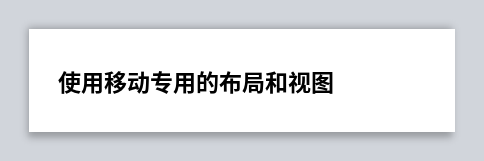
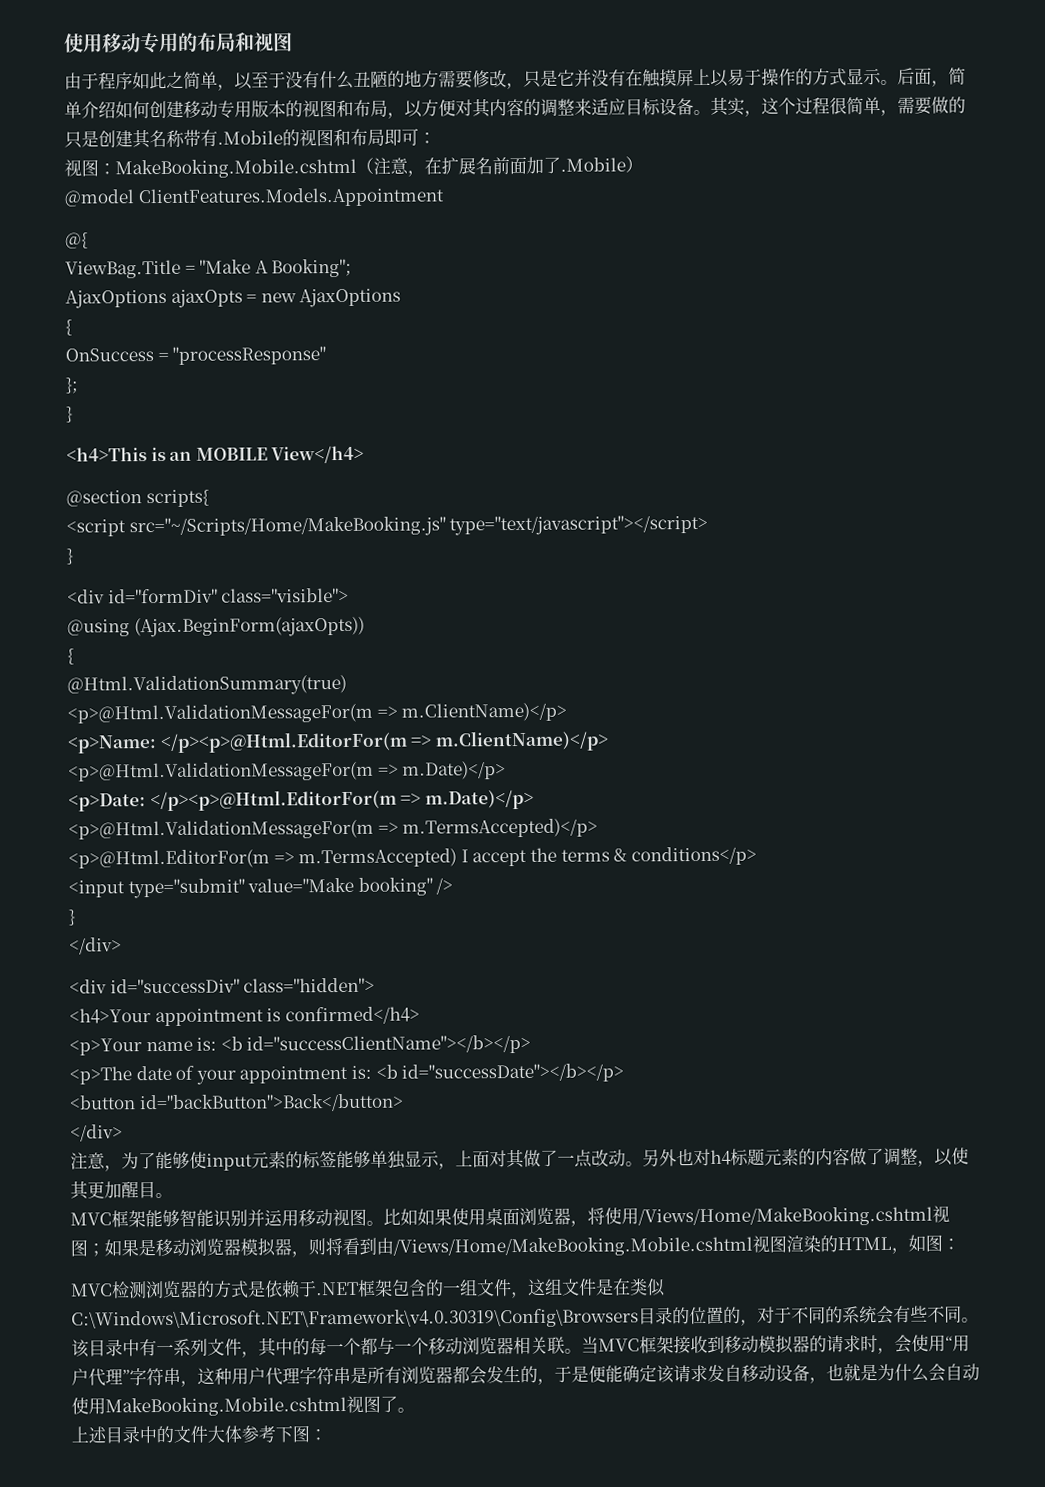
+ 由于程序如此之简单，以至于没有什么丑陋的地方需要修改，只是它并没有在触摸屏上以易于操作的方式显示。后面，简单介绍如何创建移动专用版本的视图和布局，以方便对其内容的调整来适应目标设备。其实，这个过程很简单，需要做的只是创建其名称带有.Mobile的视图和布局即可：
+ 视图：MakeBooking.Mobile.cshtml（注意，在扩展名前面加了.Mobile）
+ @model ClientFeatures.Models.Appointment
+ @{
+ ViewBag.Title = "Make A Booking";
+ AjaxOptions ajaxOpts = new AjaxOptions
+ {
+ OnSuccess = "processResponse"
+ };
+ }
+ <h4>This is an MOBILE View</h4>
+ @section scripts{
+ <script src="~/Scripts/Home/MakeBooking.js" type="text/javascript"></script>
+ }
+ <div id="formDiv" class="visible">
+ @using (Ajax.BeginForm(ajaxOpts))
+ {
+ @Html.ValidationSummary(true)
+ <p>@Html.ValidationMessageFor(m => m.ClientName)</p>
+ <p>Name: </p><p>@Html.EditorFor(m => m.ClientName)</p>
+ <p>@Html.ValidationMessageFor(m => m.Date)</p>
+ <p>Date: </p><p>@Html.EditorFor(m => m.Date)</p>
+ <p>@Html.ValidationMessageFor(m => m.TermsAccepted)</p>
+ <p>@Html.EditorFor(m => m.TermsAccepted) I accept the terms & conditions</p>
+ <input type="submit" value="Make booking" />
+ }
+ </div>
+ <div id="successDiv" class="hidden">
+ <h4>Your appointment is confirmed</h4>
+ <p>Your name is: <b id="successClientName"></b></p>
+ <p>The date of your appointment is: <b id="successDate"></b></p>
+ <button id="backButton">Back</button>
+ </div>
+ 注意，为了能够使input元素的标签能够单独显示，上面对其做了一点改动。另外也对h4标题元素的内容做了调整，以使其更加醒目。
+ MVC框架能够智能识别并运用移动视图。比如如果使用桌面浏览器，将使用/Views/Home/MakeBooking.cshtml视图；如果是移动浏览器模拟器，则将看到由/Views/Home/MakeBooking.Mobile.cshtml视图渲染的HTML，如图：
+ MVC检测浏览器的方式是依赖于.NET框架包含的一组文件，这组文件是在类似C:\Windows\Microsoft.NET\Framework\v4.0.30319\Config\Browsers目录的位置的，对于不同的系统会有些不同。该目录中有一系列文件，其中的每一个都与一个移动浏览器相关联。当MVC框架接收到移动模拟器的请求时，会使用“用户代理”字符串，这种用户代理字符串是所有浏览器都会发生的，于是便能确定该请求发自移动设备，也就是为什么会自动使用MakeBooking.Mobile.cshtml视图了。
+ 上述目录中的文件大体参考下图：

